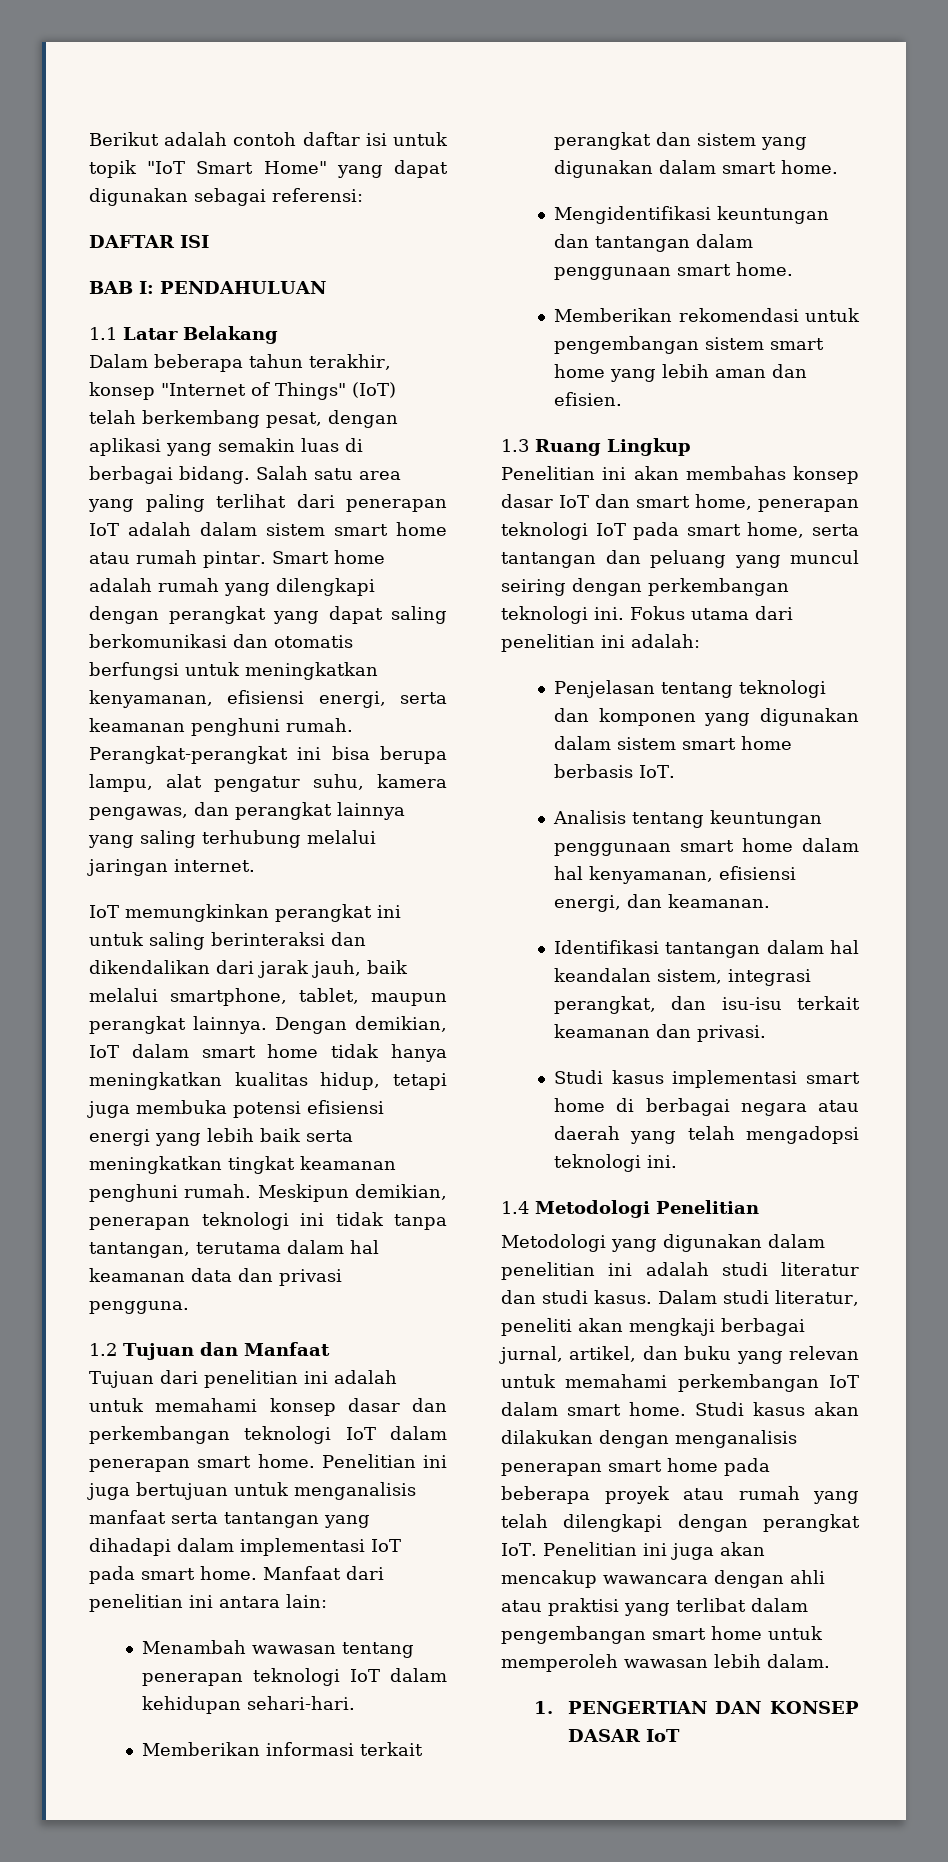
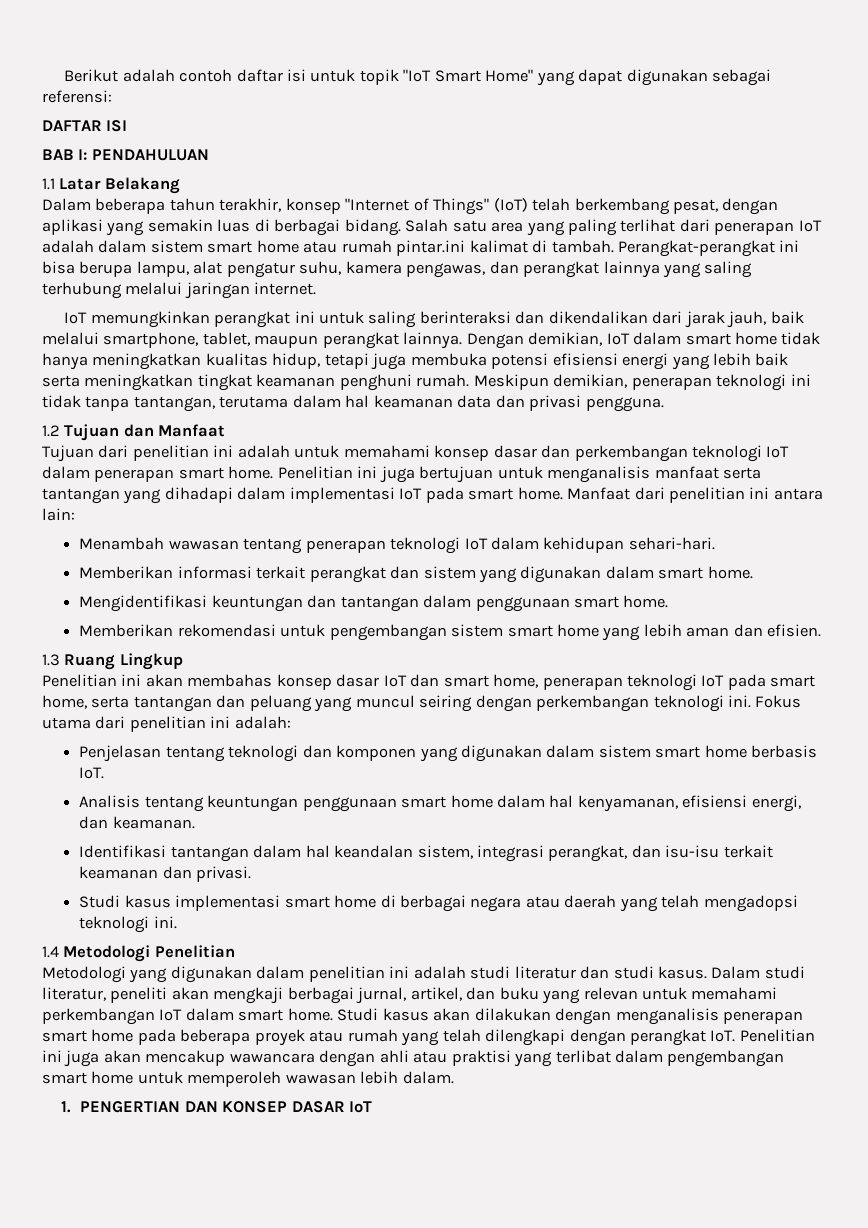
- Salah satu area yang paling terlihat dari penerapan IoT adalah dalam sistem smart home atau rumah pintar. Smart home adalah rumah yang dilengkapi dengan perangkat yang dapat saling berkomunikasi dan otomatis berfungsi untuk meningkatkan kenyamanan, efisiensi energi, serta keamanan penghuni rumah.
+ Salah satu area yang paling terlihat dari penerapan IoT adalah dalam sistem smart home atau rumah pintar.ini kalimat di tambah.

